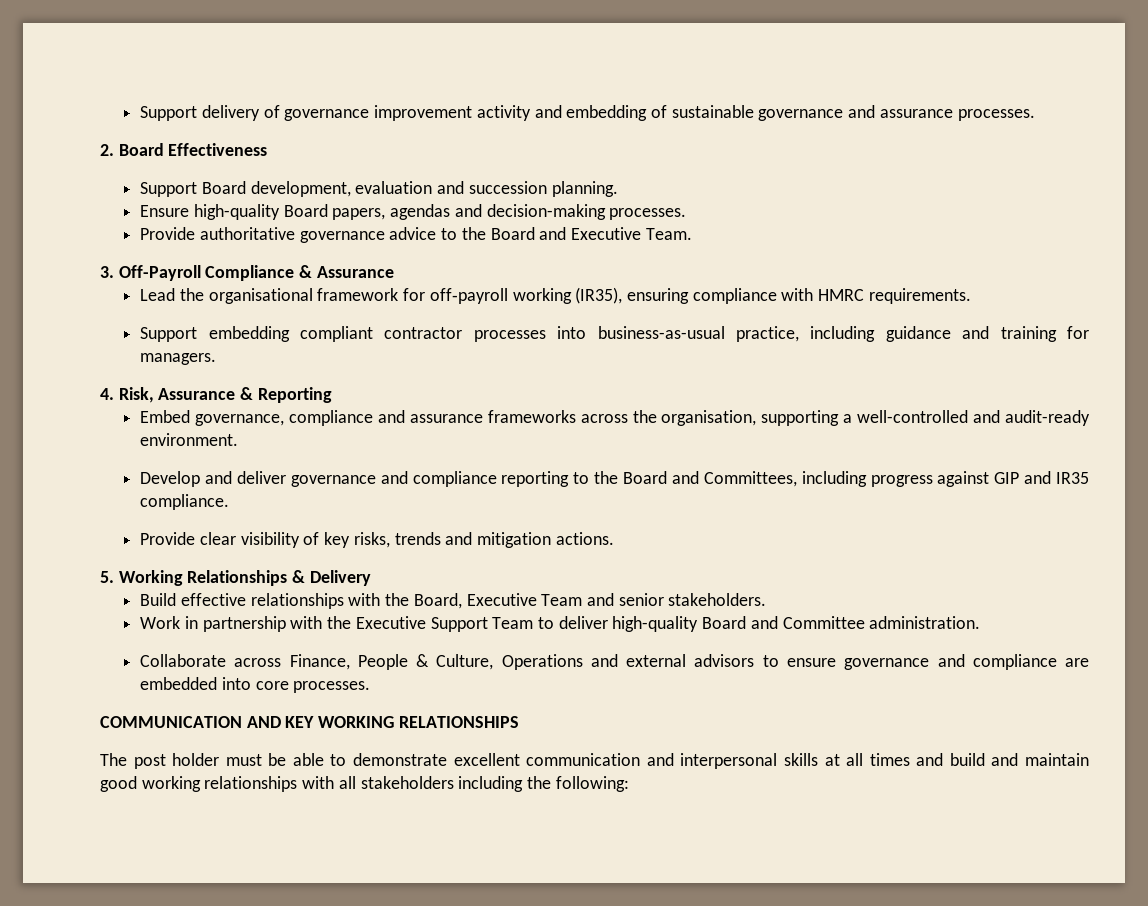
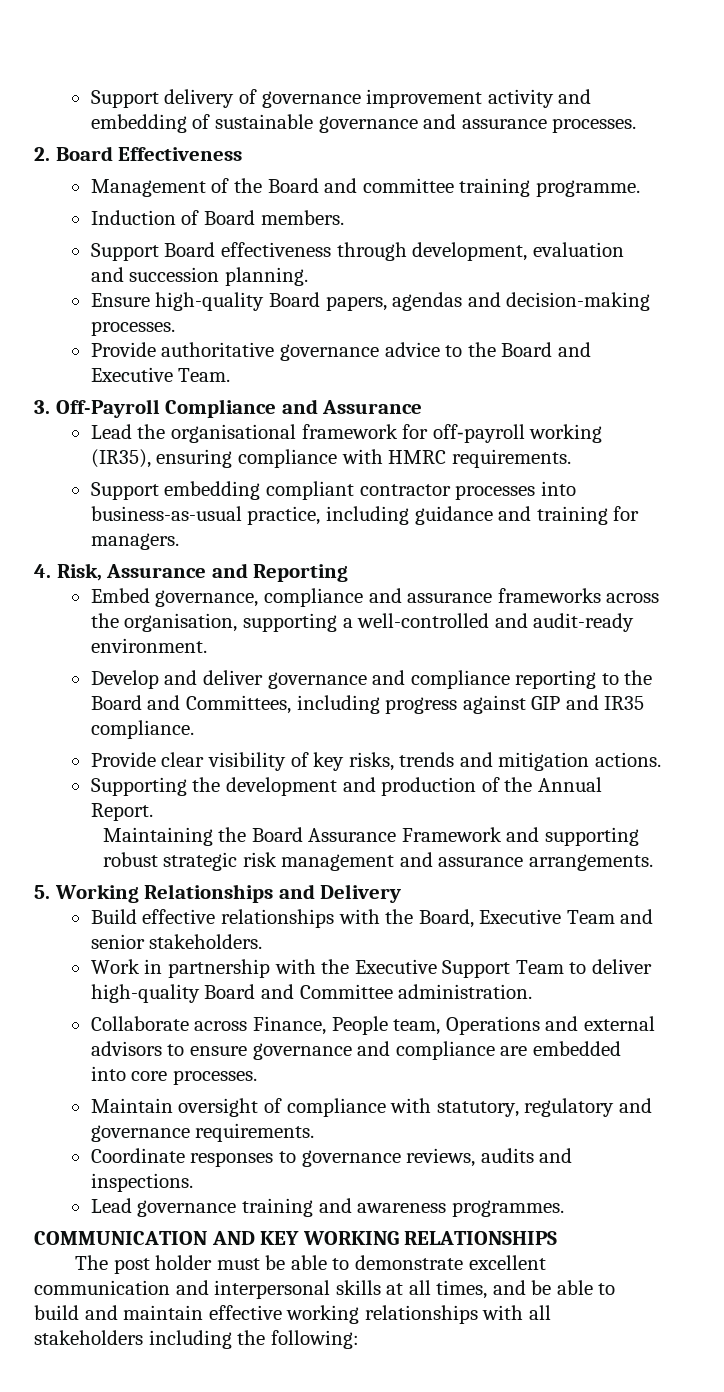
+ Management of the Board and committee training programme.
+ Induction of Board members.
- Support Board development, evaluation and succession planning.
+ Support Board effectiveness through development, evaluation and succession planning.
- 3. Off-Payroll Compliance & Assurance
+ 3. Off-Payroll Compliance and Assurance
- 4. Risk, Assurance & Reporting
+ 4. Risk, Assurance and Reporting
+ Supporting the development and production of the Annual Report.
+ Maintaining the Board Assurance Framework and supporting robust strategic risk management and assurance arrangements.
- 5. Working Relationships & Delivery
+ 5. Working Relationships and Delivery
- Collaborate across Finance, People & Culture, Operations and external advisors to ensure governance and compliance are embedded into core processes.
+ Collaborate across Finance, People team, Operations and external advisors to ensure governance and compliance are embedded into core processes.
+ Maintain oversight of compliance with statutory, regulatory and governance requirements.
+ Coordinate responses to governance reviews, audits and inspections.
+ Lead governance training and awareness programmes.
- The post holder must be able to demonstrate excellent communication and interpersonal skills at all times and build and maintain good working relationships with all stakeholders including the following:
+ The post holder must be able to demonstrate excellent communication and interpersonal skills at all times, and be able to build and maintain effective working relationships with all stakeholders including the following:

